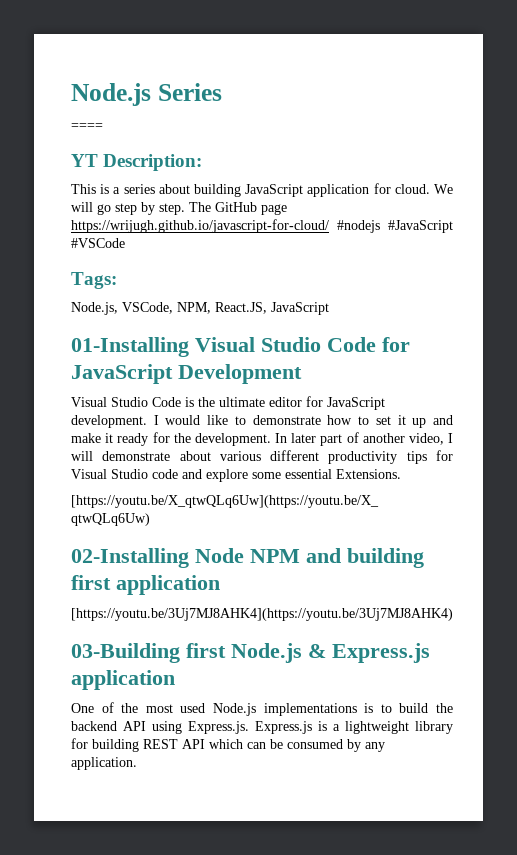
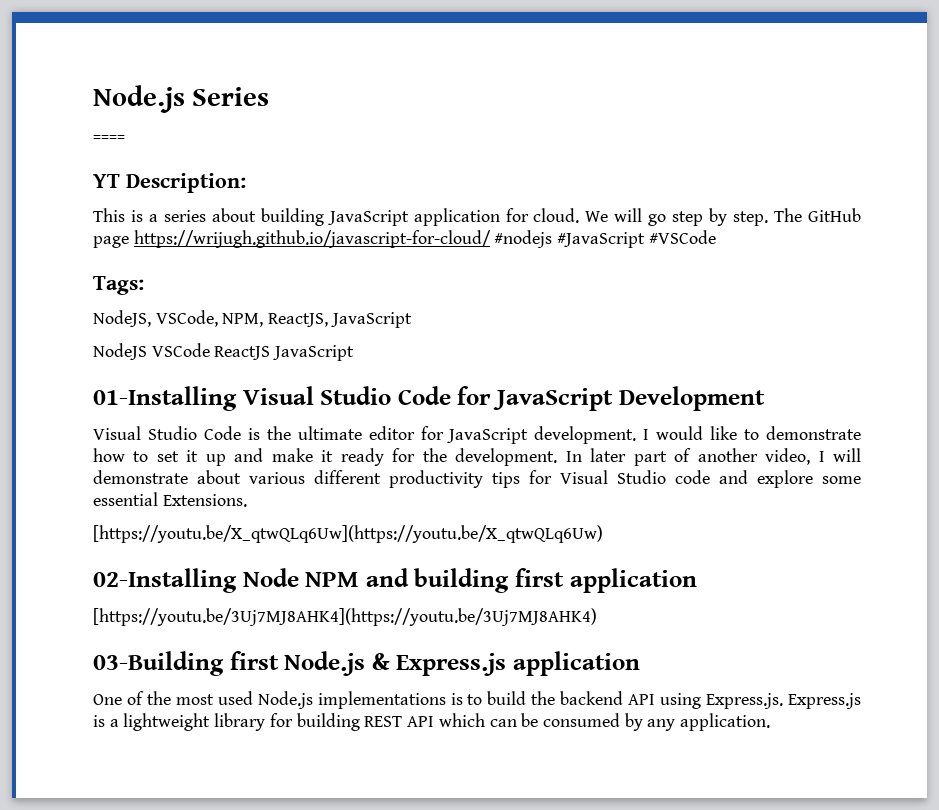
- Node.js, VSCode, NPM, React.JS, JavaScript
+ NodeJS, VSCode, NPM, ReactJS, JavaScript
+ NodeJS VSCode ReactJS JavaScript

